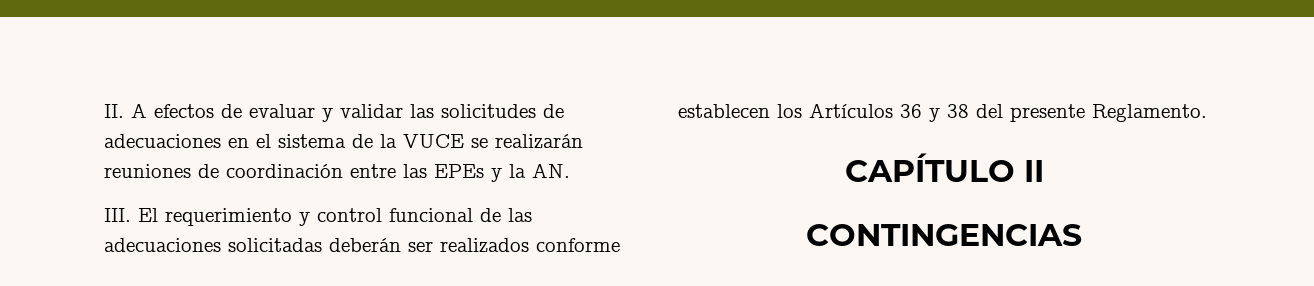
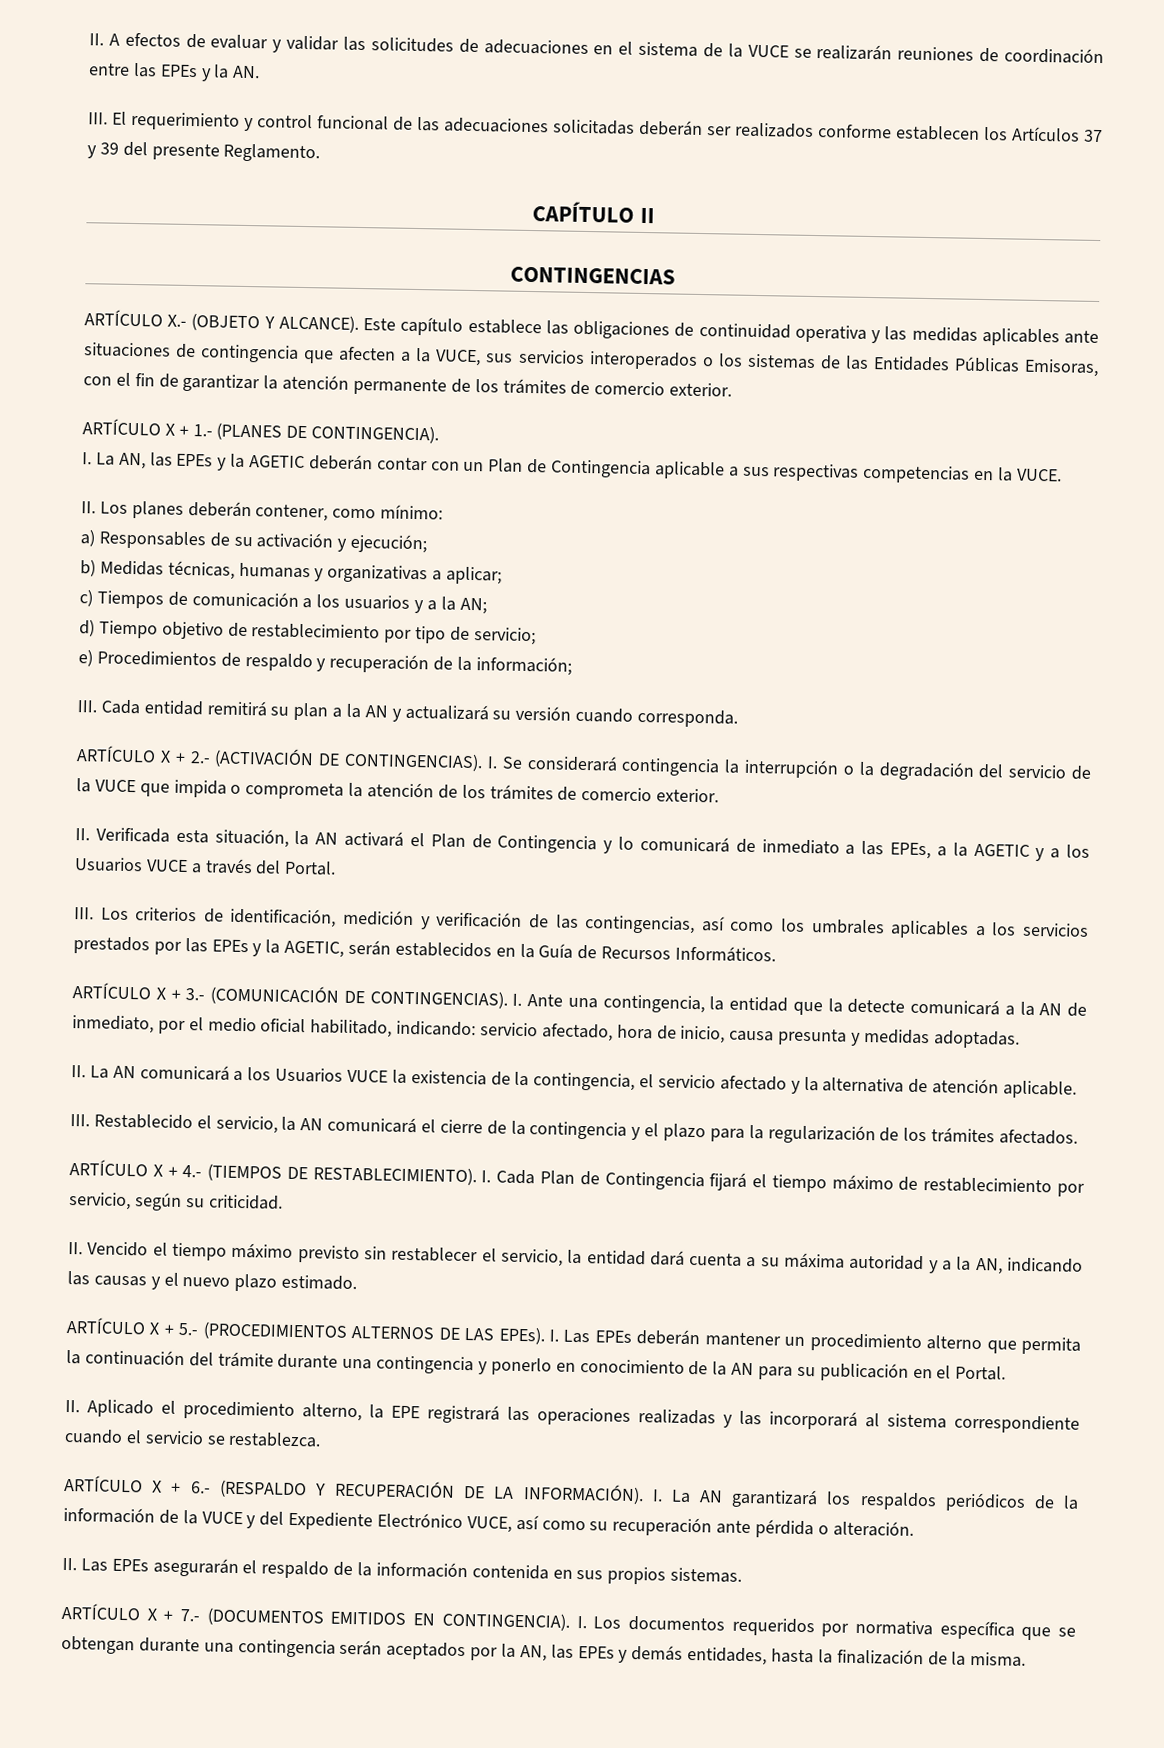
- III. El requerimiento y control funcional de las adecuaciones solicitadas deberán ser realizados conforme establecen los Artículos 36 y 38 del presente Reglamento.
+ III. El requerimiento y control funcional de las adecuaciones solicitadas deberán ser realizados conforme establecen los Artículos 37 y 39 del presente Reglamento.
+ ARTÍCULO X.- (OBJETO Y ALCANCE). Este capítulo establece las obligaciones de continuidad operativa y las medidas aplicables ante situaciones de contingencia que afecten a la VUCE, sus servicios interoperados o los sistemas de las Entidades Públicas Emisoras, con el fin de garantizar la atención permanente de los trámites de comercio exterior.
+ ARTÍCULO X + 1.- (PLANES DE CONTINGENCIA).
+ I. La AN, las EPEs y la AGETIC deberán contar con un Plan de Contingencia aplicable a sus respectivas competencias en la VUCE.
+ II. Los planes deberán contener, como mínimo:
+ a) Responsables de su activación y ejecución;
+ b) Medidas técnicas, humanas y organizativas a aplicar;
+ c) Tiempos de comunicación a los usuarios y a la AN;
+ d) Tiempo objetivo de restablecimiento por tipo de servicio;
+ e) Procedimientos de respaldo y recuperación de la información;
+ III. Cada entidad remitirá su plan a la AN y actualizará su versión cuando corresponda.
+ ARTÍCULO X + 2.- (ACTIVACIÓN DE CONTINGENCIAS). I. Se considerará contingencia la interrupción o la degradación del servicio de la VUCE que impida o comprometa la atención de los trámites de comercio exterior.
+ II. Verificada esta situación, la AN activará el Plan de Contingencia y lo comunicará de inmediato a las EPEs, a la AGETIC y a los Usuarios VUCE a través del Portal.
+ III. Los criterios de identificación, medición y verificación de las contingencias, así como los umbrales aplicables a los servicios prestados por las EPEs y la AGETIC, serán establecidos en la Guía de Recursos Informáticos.
+ ARTÍCULO X + 3.- (COMUNICACIÓN DE CONTINGENCIAS). I. Ante una contingencia, la entidad que la detecte comunicará a la AN de inmediato, por el medio oficial habilitado, indicando: servicio afectado, hora de inicio, causa presunta y medidas adoptadas.
+ II. La AN comunicará a los Usuarios VUCE la existencia de la contingencia, el servicio afectado y la alternativa de atención aplicable.
+ III. Restablecido el servicio, la AN comunicará el cierre de la contingencia y el plazo para la regularización de los trámites afectados.
+ ARTÍCULO X + 4.- (TIEMPOS DE RESTABLECIMIENTO). I. Cada Plan de Contingencia fijará el tiempo máximo de restablecimiento por servicio, según su criticidad.
+ II. Vencido el tiempo máximo previsto sin restablecer el servicio, la entidad dará cuenta a su máxima autoridad y a la AN, indicando las causas y el nuevo plazo estimado.
+ ARTÍCULO X + 5.- (PROCEDIMIENTOS ALTERNOS DE LAS EPEs). I. Las EPEs deberán mantener un procedimiento alterno que permita la continuación del trámite durante una contingencia y ponerlo en conocimiento de la AN para su publicación en el Portal.
+ II. Aplicado el procedimiento alterno, la EPE registrará las operaciones realizadas y las incorporará al sistema correspondiente cuando el servicio se restablezca.
+ ARTÍCULO X + 6.- (RESPALDO Y RECUPERACIÓN DE LA INFORMACIÓN). I. La AN garantizará los respaldos periódicos de la información de la VUCE y del Expediente Electrónico VUCE, así como su recuperación ante pérdida o alteración.
+ II. Las EPEs asegurarán el respaldo de la información contenida en sus propios sistemas.
+ ARTÍCULO X + 7.- (DOCUMENTOS EMITIDOS EN CONTINGENCIA). I. Los documentos requeridos por normativa específica que se obtengan durante una contingencia serán aceptados por la AN, las EPEs y demás entidades, hasta la finalización de la misma.

